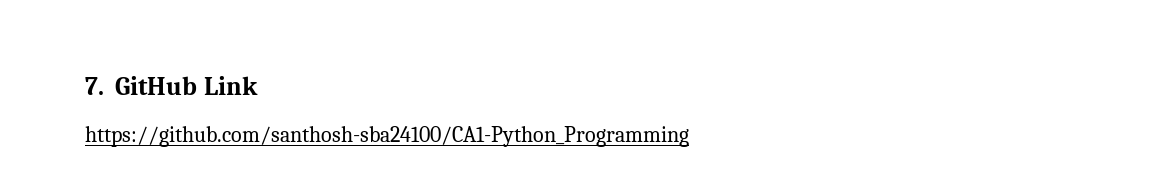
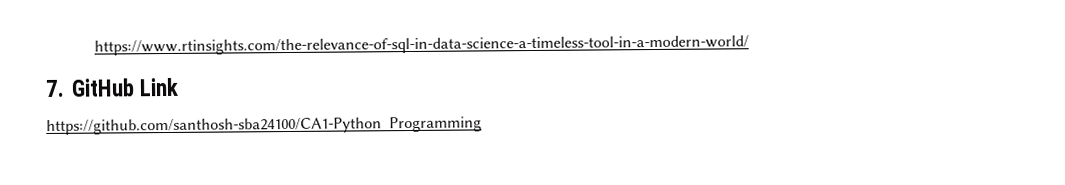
+ https://www.rtinsights.com/the-relevance-of-sql-in-data-science-a-timeless-tool-in-a-modern-world/

